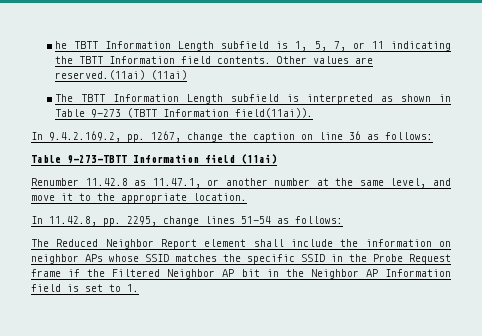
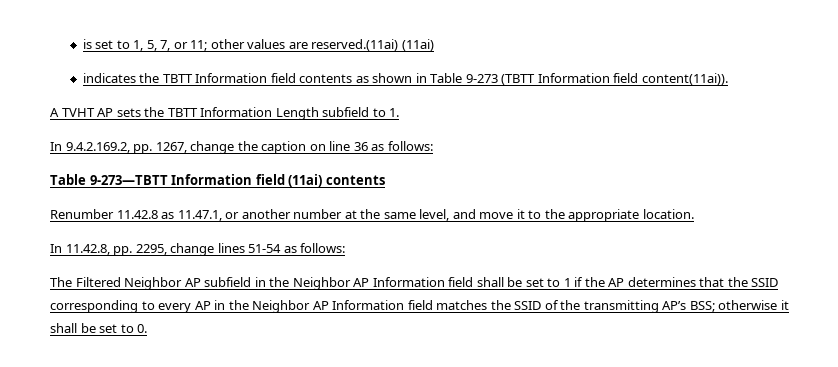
- he TBTT Information Length subfield is 1, 5, 7, or 11 indicating the TBTT Information field contents. Other values are reserved.(11ai) (11ai)
- The TBTT Information Length subfield is interpreted as shown in Table 9-273 (TBTT Information field(11ai)).
+ is set to 1, 5, 7, or 11; other values are reserved.(11ai) (11ai)
+ indicates the TBTT Information field contents as shown in Table 9-273 (TBTT Information field content(11ai)).
+ A TVHT AP sets the TBTT Information Length subfield to 1.
- Table 9-273—TBTT Information field (11ai)
+ Table 9-273—TBTT Information field (11ai) contents
- The Reduced Neighbor Report element shall include the information on neighbor APs whose SSID matches the specific SSID in the Probe Request frame if the Filtered Neighbor AP bit in the Neighbor AP Information field is set to 1.
+ The Filtered Neighbor AP subfield in the Neighbor AP Information field shall be set to 1 if the AP determines that the SSID corresponding to every AP in the Neighbor AP Information field matches the SSID of the transmitting AP’s BSS; otherwise it shall be set to 0.

